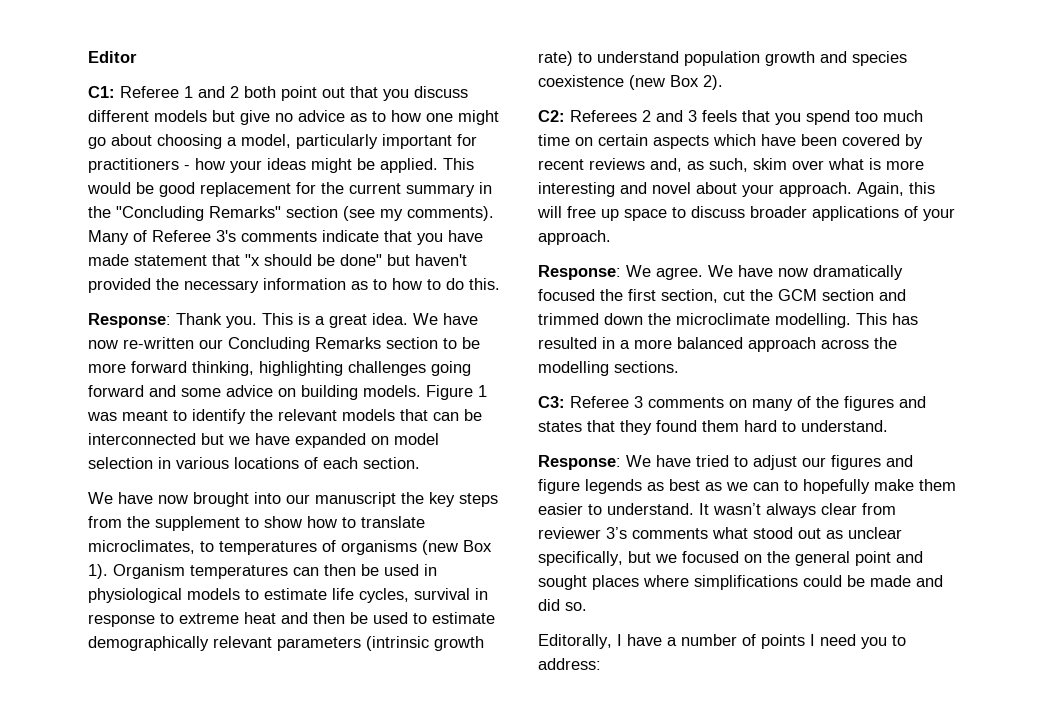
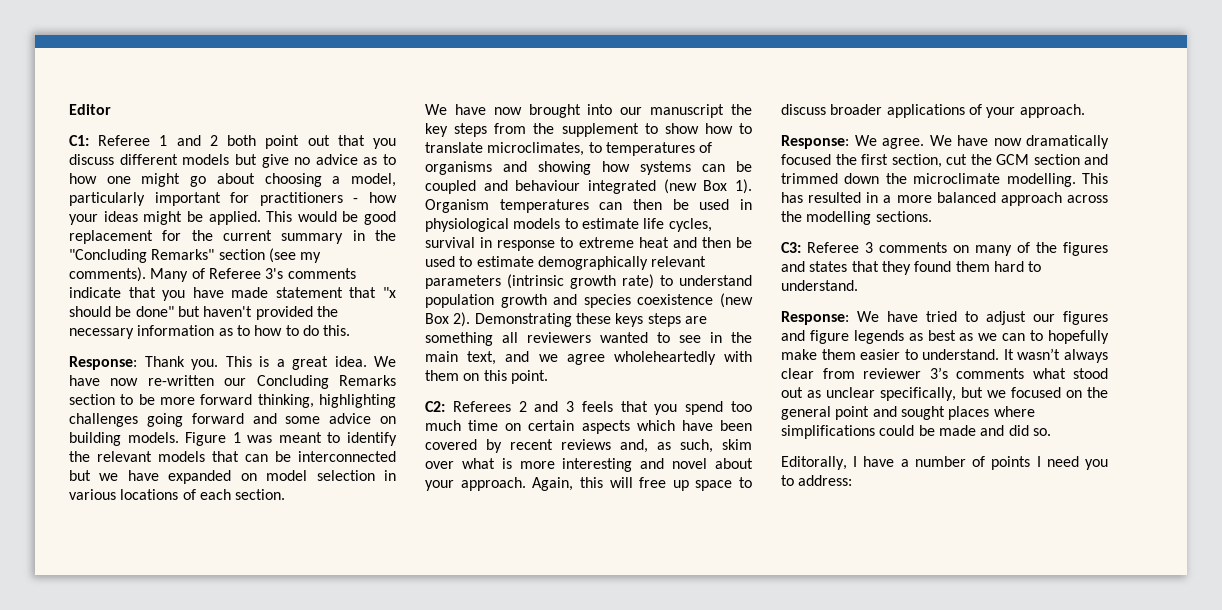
- We have now brought into our manuscript the key steps from the supplement to show how to translate microclimates, to temperatures of organisms (new Box 1).
+ We have now brought into our manuscript the key steps from the supplement to show how to translate microclimates, to temperatures of organisms and showing how systems can be coupled and behaviour integrated (new Box 1).
+ Demonstrating these keys steps are something all reviewers wanted to see in the main text, and we agree wholeheartedly with them on this point.

